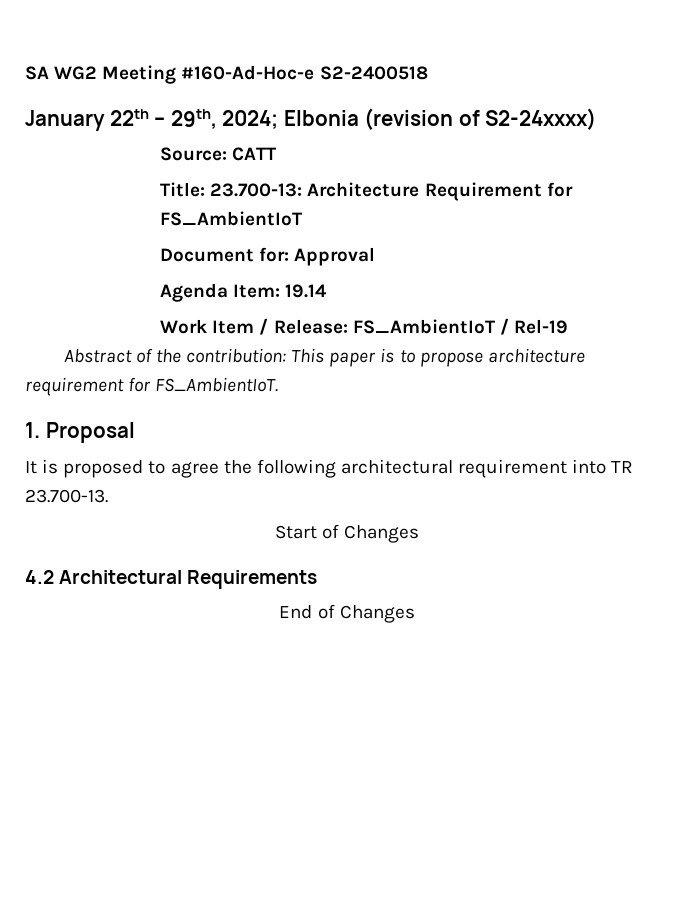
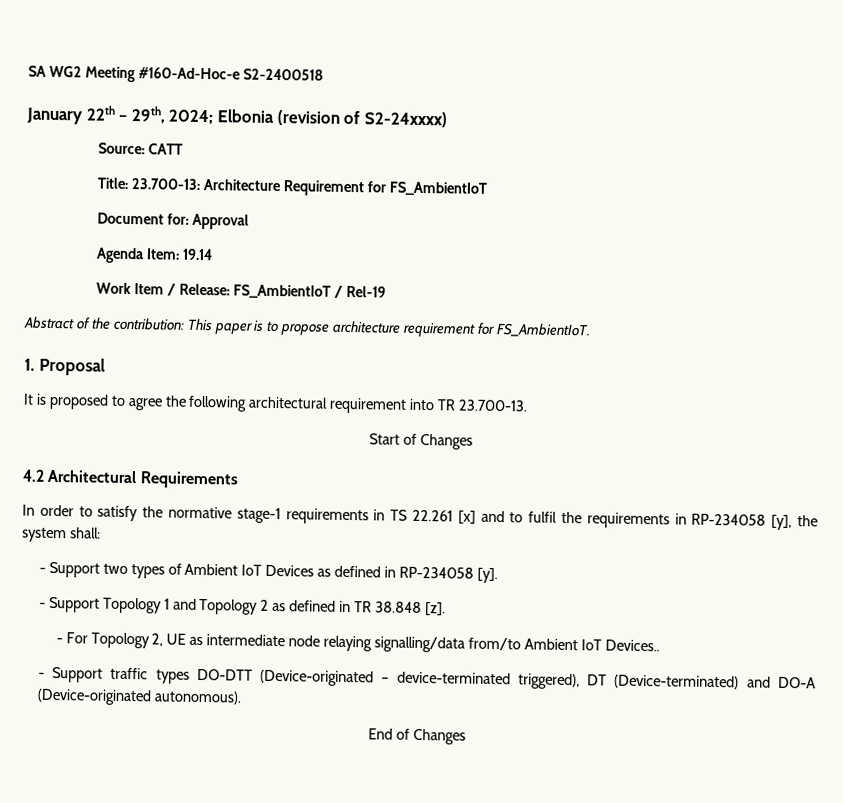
+ In order to satisfy the normative stage-1 requirements in TS 22.261 [x] and to fulfil the requirements in RP-234058 [y], the system shall:
+ - Support two types of Ambient IoT Devices as defined in RP-234058 [y].
+ - Support Topology 1 and Topology 2 as defined in TR 38.848 [z].
+ - For Topology 2, UE as intermediate node relaying signalling/data from/to Ambient IoT Devices..
+ - Support traffic types DO-DTT (Device-originated – device-terminated triggered), DT (Device-terminated) and DO-A (Device-originated autonomous).

